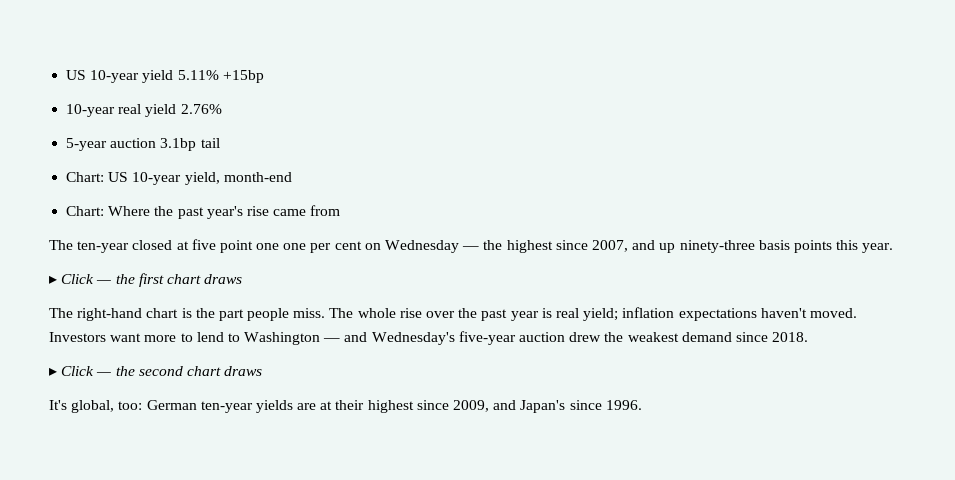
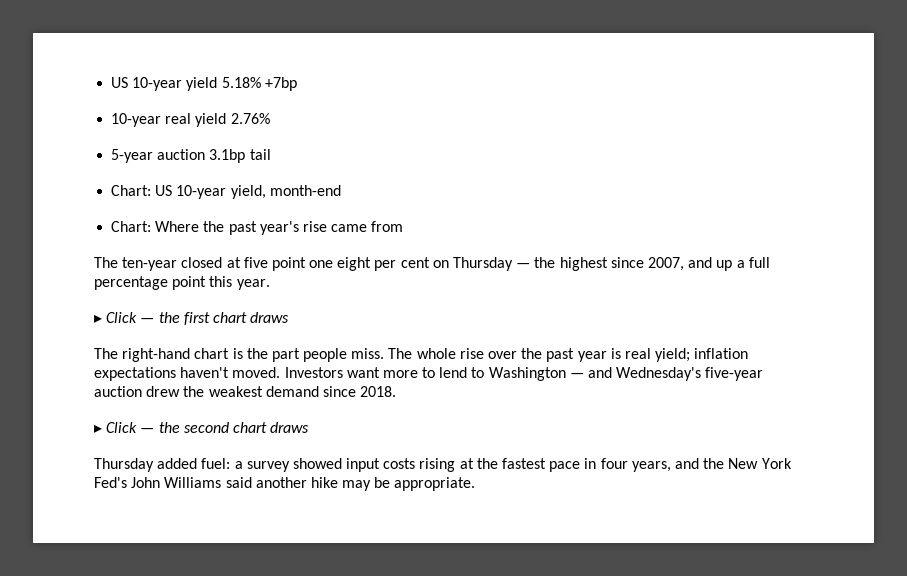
- US 10-year yield 5.11% +15bp
+ US 10-year yield 5.18% +7bp
- The ten-year closed at five point one one per cent on Wednesday — the highest since 2007, and up ninety-three basis points this year.
+ The ten-year closed at five point one eight per cent on Thursday — the highest since 2007, and up a full percentage point this year.
- It's global, too: German ten-year yields are at their highest since 2009, and Japan's since 1996.
+ Thursday added fuel: a survey showed input costs rising at the fastest pace in four years, and the New York Fed's John Williams said another hike may be appropriate.

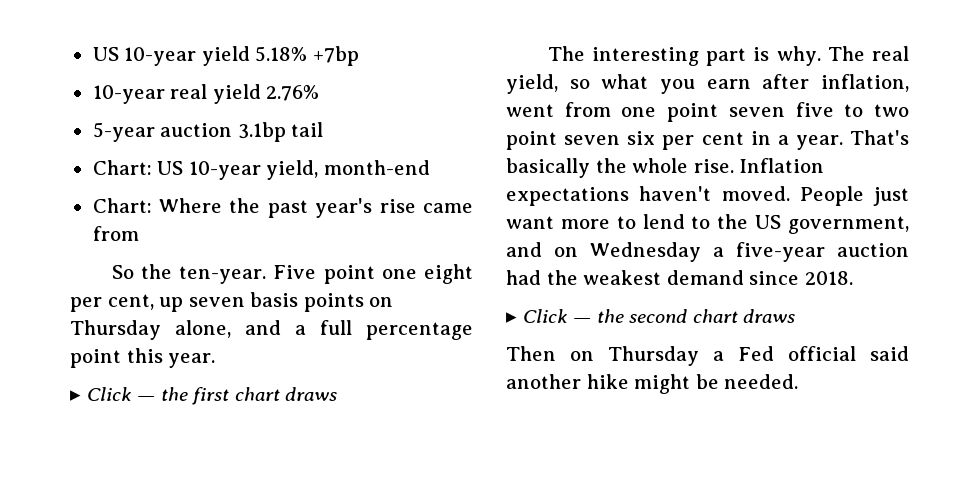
- The ten-year closed at five point one eight per cent on Thursday — the highest since 2007, and up a full percentage point this year.
+ So the ten-year. Five point one eight per cent, up seven basis points on Thursday alone, and a full percentage point this year.
- The right-hand chart is the part people miss. The whole rise over the past year is real yield; inflation expectations haven't moved.
+ The interesting part is why. The real yield, so what you earn after inflation, went from one point seven five to two point seven six per cent in a year. That's basically the whole rise. Inflation expectations haven't moved.
- Investors want more to lend to Washington — and Wednesday's five-year auction drew the weakest demand since 2018.
+ People just want more to lend to the US government, and on Wednesday a five-year auction had the weakest demand since 2018.
- Thursday added fuel: a survey showed input costs rising at the fastest pace in four years, and the New York Fed's John Williams said another hike may be appropriate.
+ Then on Thursday a Fed official said another hike might be needed.

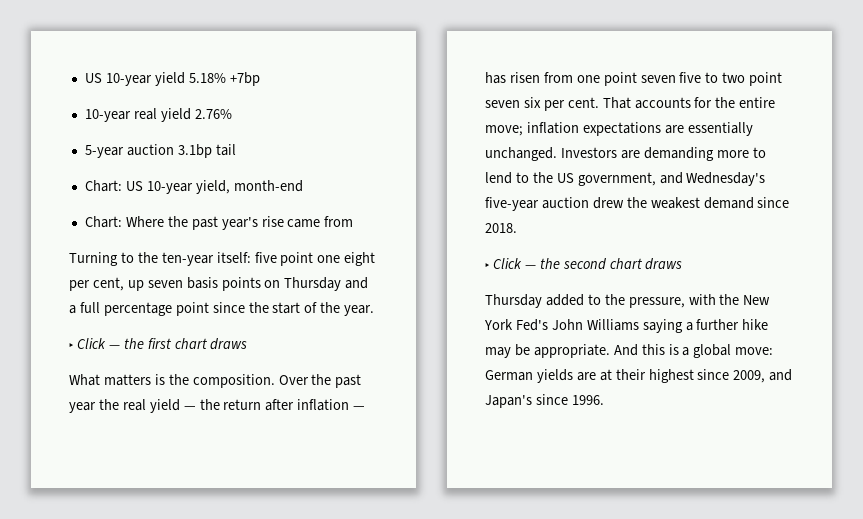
- So the ten-year. Five point one eight per cent, up seven basis points on Thursday alone, and a full percentage point this year.
+ Turning to the ten-year itself: five point one eight per cent, up seven basis points on Thursday and a full percentage point since the start of the year.
- The interesting part is why. The real yield, so what you earn after inflation, went from one point seven five to two point seven six per cent in a year. That's basically the whole rise. Inflation expectations haven't moved. People just want more to lend to the US government, and on Wednesday a five-year auction had the weakest demand since 2018.
+ What matters is the composition. Over the past year the real yield — the return after inflation — has risen from one point seven five to two point seven six per cent. That accounts for the entire move; inflation expectations are essentially unchanged. Investors are demanding more to lend to the US government, and Wednesday's five-year auction drew the weakest demand since 2018.
- Then on Thursday a Fed official said another hike might be needed.
+ Thursday added to the pressure, with the New York Fed's John Williams saying a further hike may be appropriate. And this is a global move: German yields are at their highest since 2009, and Japan's since 1996.

